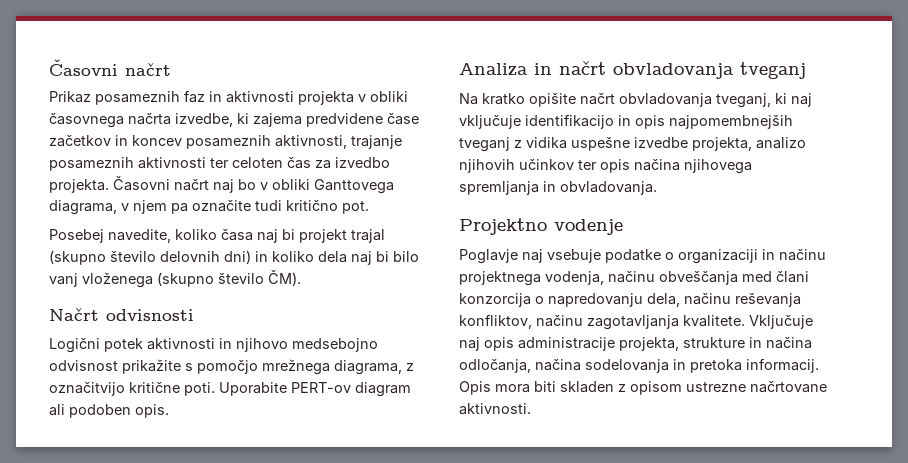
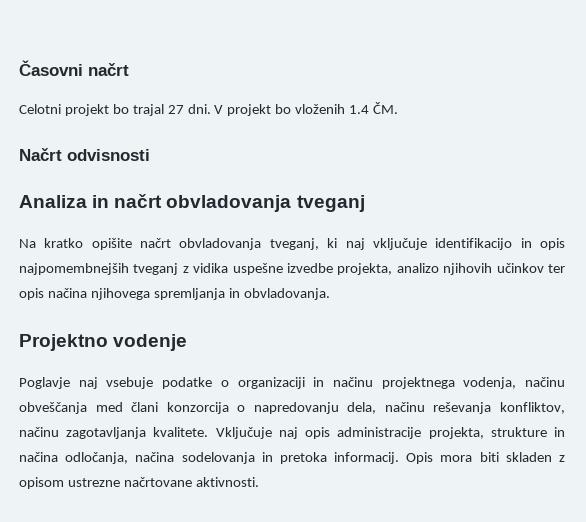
- Prikaz posameznih faz in aktivnosti projekta v obliki časovnega načrta izvedbe, ki zajema predvidene čase začetkov in koncev posameznih aktivnosti, trajanje posameznih aktivnosti ter celoten čas za izvedbo projekta. Časovni načrt naj bo v obliki Ganttovega diagrama, v njem pa označite tudi kritično pot.
- Posebej navedite, koliko časa naj bi projekt trajal (skupno število delovnih dni) in koliko dela naj bi bilo vanj vloženega (skupno število ČM).
+ Celotni projekt bo trajal 27 dni. V projekt bo vloženih 1.4 ČM.
  Načrt odvisnosti
- Logični potek aktivnosti in njihovo medsebojno odvisnost prikažite s pomočjo mrežnega diagrama, z označitvijo kritične poti. Uporabite PERT-ov diagram ali podoben opis.

